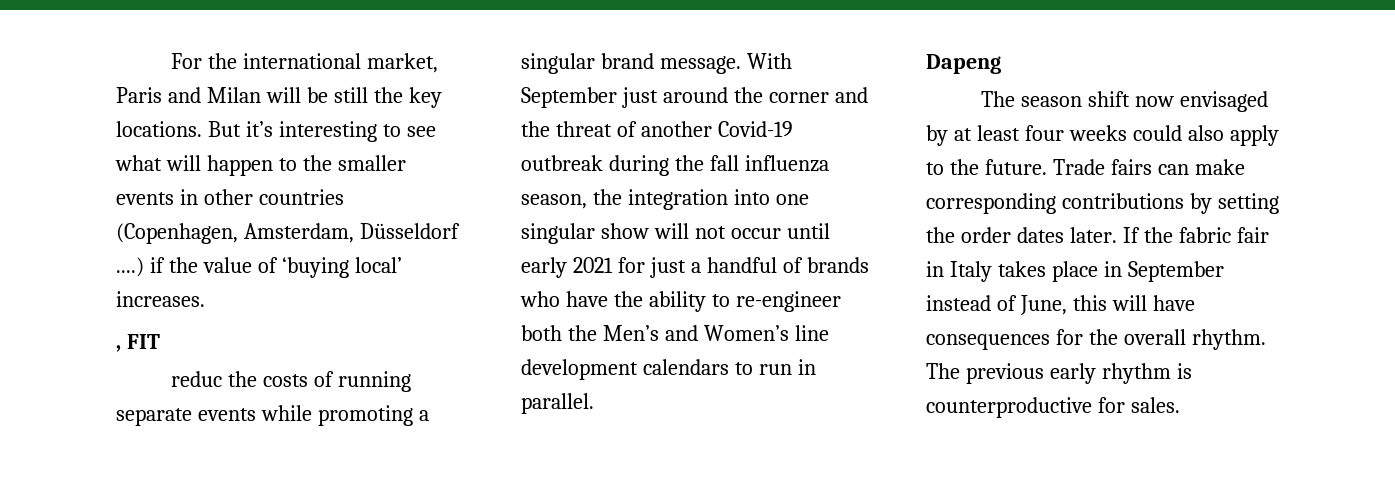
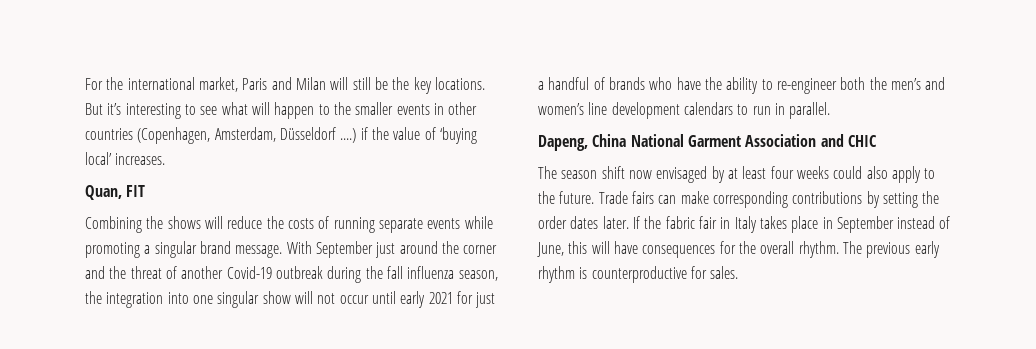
- For the international market, Paris and Milan will be still the key locations.
+ For the international market, Paris and Milan will still be the key locations.
- , FIT
+ Quan, FIT
- reduc the costs of running separate events while promoting a singular brand message.
+ Combining the shows will reduce the costs of running separate events while promoting a singular brand message.
- With September just around the corner and the threat of another Covid-19 outbreak during the fall influenza season, the integration into one singular show will not occur until early 2021 for just a handful of brands who have the ability to re-engineer both the Men’s and Women’s line development calendars to run in parallel.
+ With September just around the corner and the threat of another Covid-19 outbreak during the fall influenza season, the integration into one singular show will not occur until early 2021 for just a handful of brands who have the ability to re-engineer both the men’s and women’s line development calendars to run in parallel.
- Dapeng
+ Dapeng, China National Garment Association and CHIC

